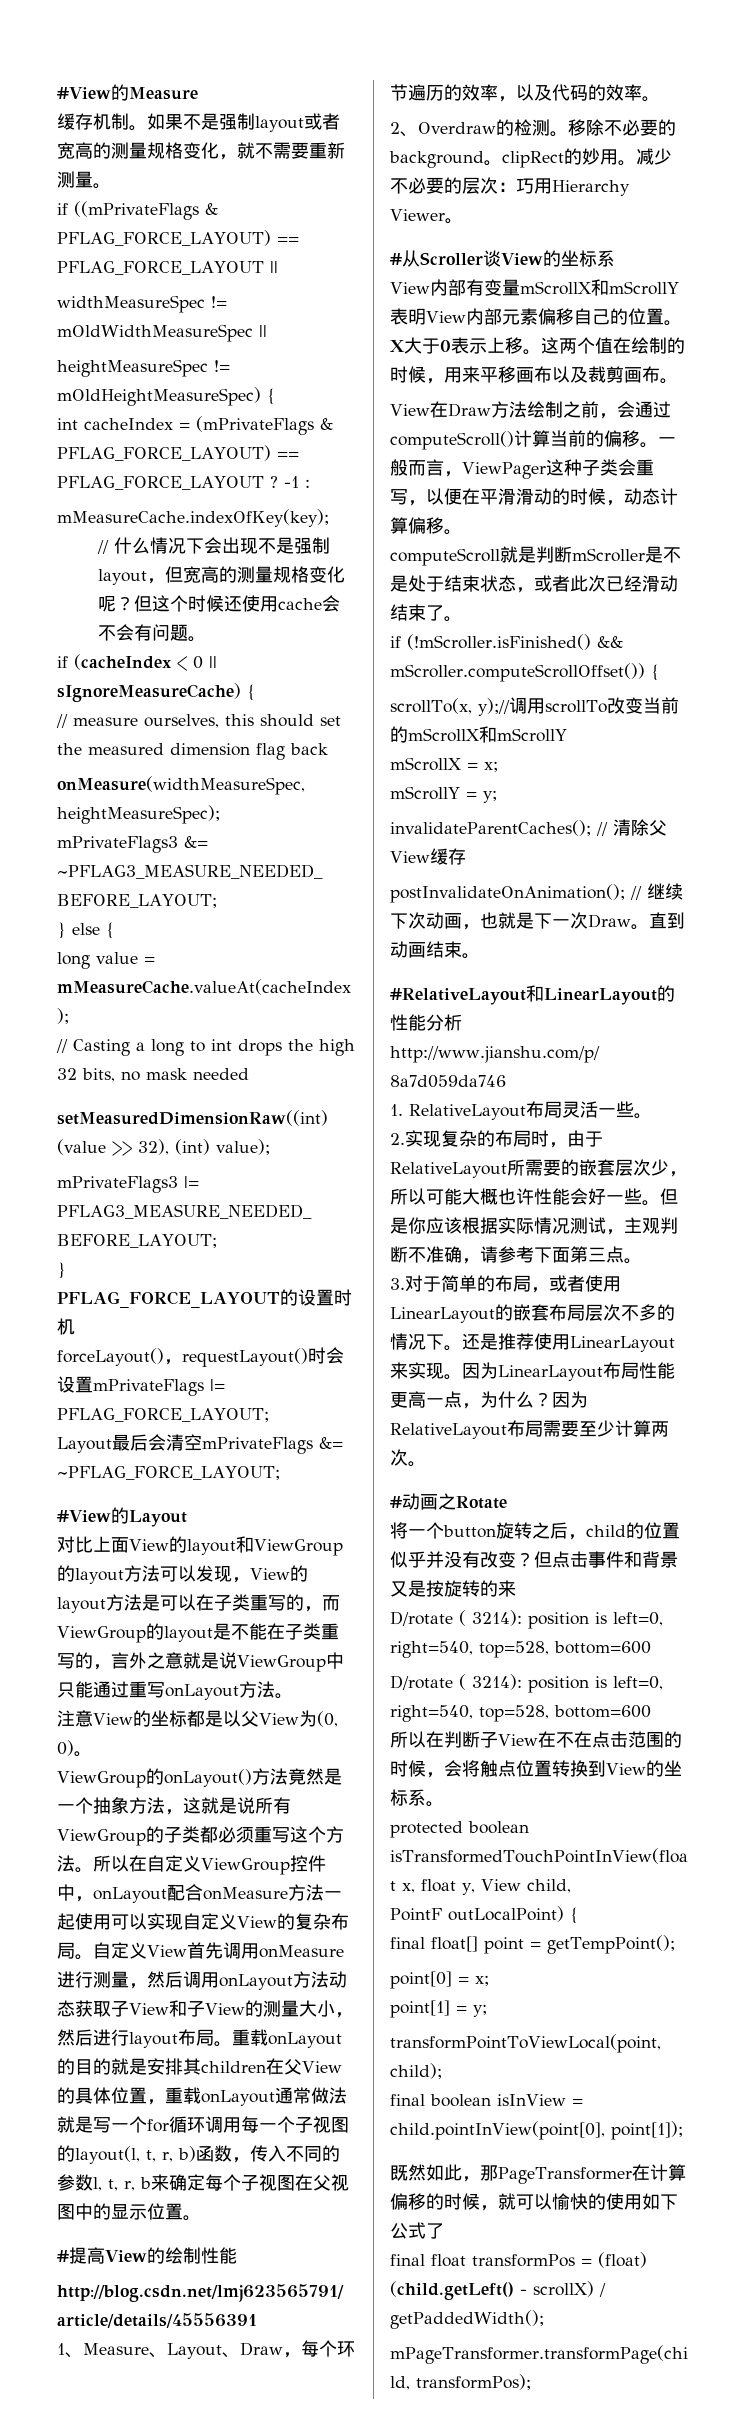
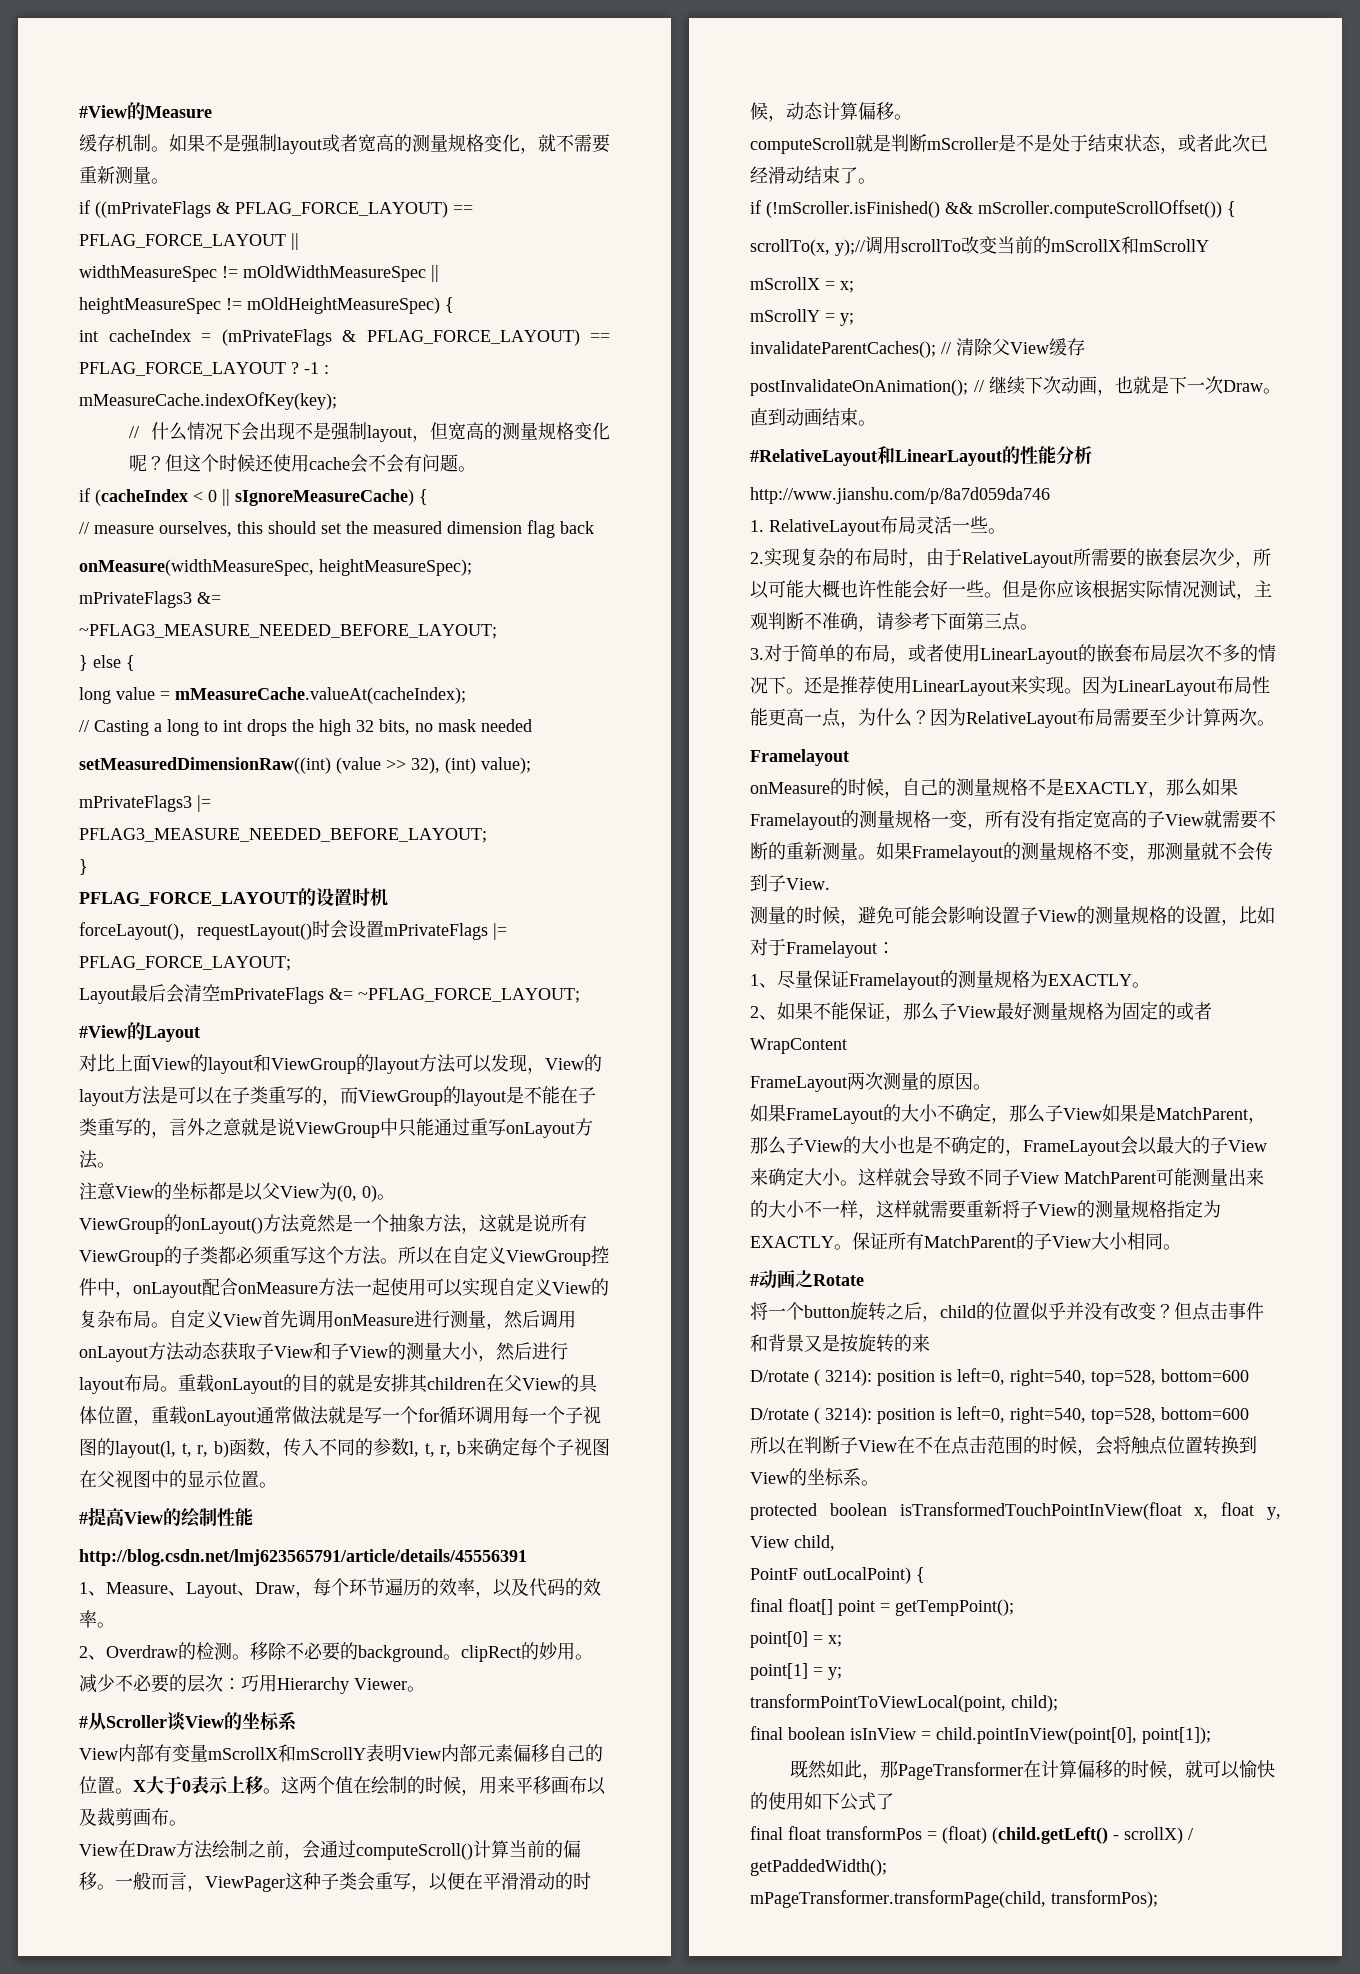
  因为RelativeLayout布局需要至少计算两次。
+ Framelayout
+ onMeasure的时候，自己的测量规格不是EXACTLY，那么如果Framelayout的测量规格一变，所有没有指定宽高的子View就需要不断的重新测量。如果Framelayout的测量规格不变，那测量就不会传到子View.
+ 测量的时候，避免可能会影响设置子View的测量规格的设置，比如对于Framelayout：
+ 1、尽量保证Framelayout的测量规格为EXACTLY。
+ 2、如果不能保证，那么子View最好测量规格为固定的或者WrapContent
+ FrameLayout两次测量的原因。
+ 如果FrameLayout的大小不确定，那么子View如果是MatchParent，那么子View的大小也是不确定的，FrameLayout会以最大的子View来确定大小。这样就会导致不同子View MatchParent可能测量出来的大小不一样，这样就需要重新将子View的测量规格指定为EXACTLY。保证所有MatchParent的子View大小相同。

